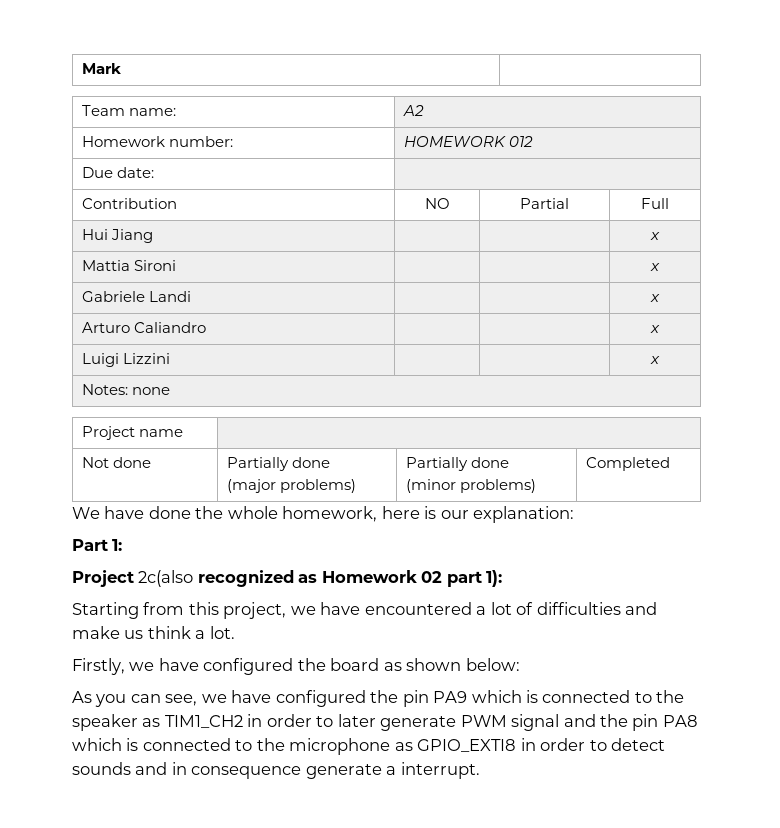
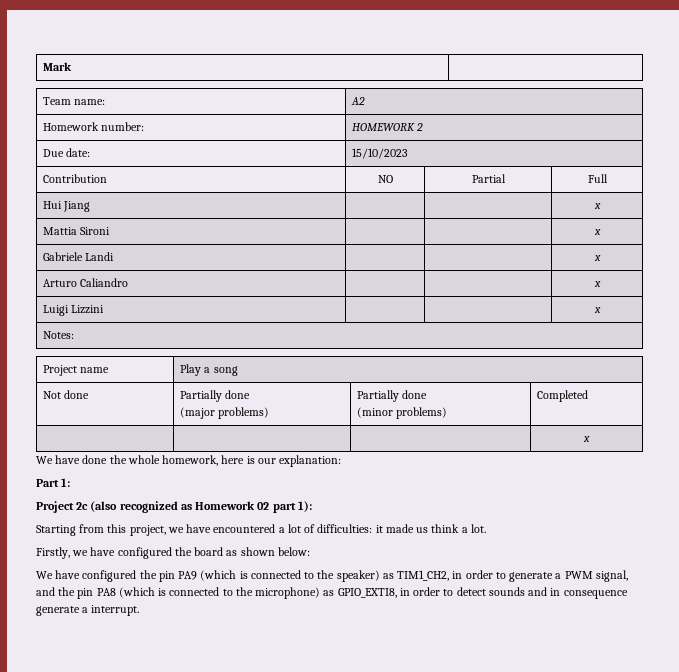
- Homework number: | HOMEWORK 012
+ Homework number: | HOMEWORK 2
- Due date: |
+ Due date: | 15/10/2023
- Notes: none
+ Notes:
- Project name |
+ Project name | Play a song
  Not done | Partially done
  (major problems) | Partially done
  (minor problems) | Completed
+ | | | x
- Project 2c(also recognized as Homework 02 part 1):
+ Project 2c (also recognized as Homework 02 part 1):
- Starting from this project, we have encountered a lot of difficulties and make us think a lot.
+ Starting from this project, we have encountered a lot of difficulties: it made us think a lot.
- As you can see, we have configured the pin PA9 which is connected to the speaker as TIM1_CH2 in order to later generate PWM signal and the pin PA8 which is connected to the microphone as GPIO_EXTI8 in order to detect sounds and in consequence generate a interrupt.
+ We have configured the pin PA9 (which is connected to the speaker) as TIM1_CH2, in order to generate a PWM signal, and the pin PA8 (which is connected to the microphone) as GPIO_EXTI8, in order to detect sounds and in consequence generate a interrupt.

